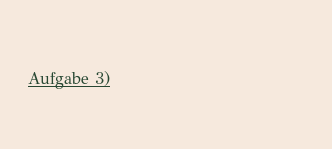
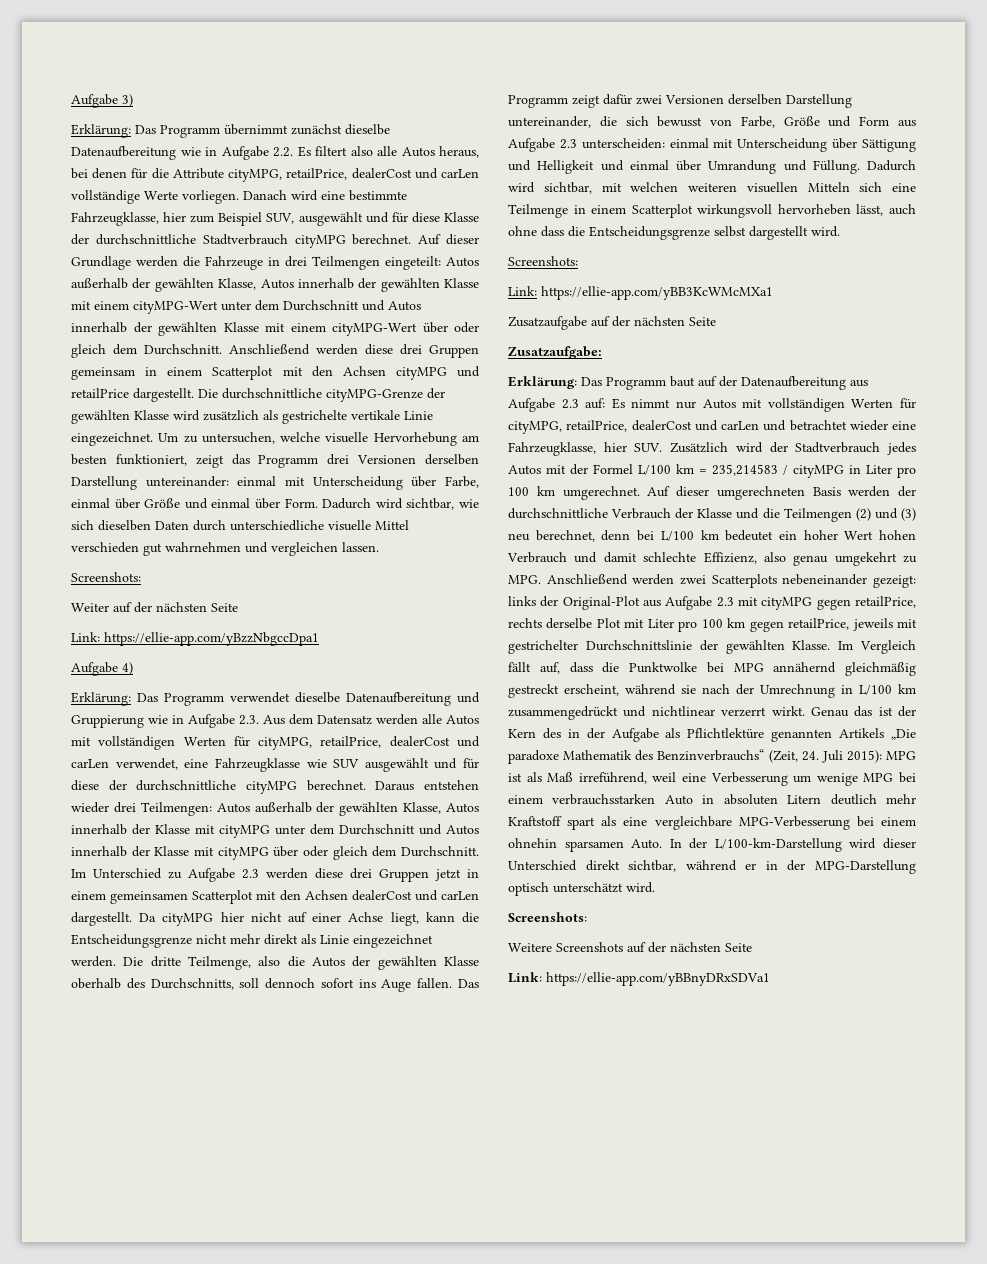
+ Erklärung: Das Programm übernimmt zunächst dieselbe Datenaufbereitung wie in Aufgabe 2.2. Es filtert also alle Autos heraus, bei denen für die Attribute cityMPG, retailPrice, dealerCost und carLen vollständige Werte vorliegen. Danach wird eine bestimmte Fahrzeugklasse, hier zum Beispiel SUV, ausgewählt und für diese Klasse der durchschnittliche Stadtverbrauch cityMPG berechnet. Auf dieser Grundlage werden die Fahrzeuge in drei Teilmengen eingeteilt: Autos außerhalb der gewählten Klasse, Autos innerhalb der gewählten Klasse mit einem cityMPG-Wert unter dem Durchschnitt und Autos innerhalb der gewählten Klasse mit einem cityMPG-Wert über oder gleich dem Durchschnitt. Anschließend werden diese drei Gruppen gemeinsam in einem Scatterplot mit den Achsen cityMPG und retailPrice dargestellt. Die durchschnittliche cityMPG-Grenze der gewählten Klasse wird zusätzlich als gestrichelte vertikale Linie eingezeichnet. Um zu untersuchen, welche visuelle Hervorhebung am besten funktioniert, zeigt das Programm drei Versionen derselben Darstellung untereinander: einmal mit Unterscheidung über Farbe, einmal über Größe und einmal über Form. Dadurch wird sichtbar, wie sich dieselben Daten durch unterschiedliche visuelle Mittel verschieden gut wahrnehmen und vergleichen lassen.
+ Screenshots:
+ Weiter auf der nächsten Seite
+ Link: https://ellie-app.com/yBzzNbgccDpa1
+ Aufgabe 4)
+ Erklärung: Das Programm verwendet dieselbe Datenaufbereitung und Gruppierung wie in Aufgabe 2.3. Aus dem Datensatz werden alle Autos mit vollständigen Werten für cityMPG, retailPrice, dealerCost und carLen verwendet, eine Fahrzeugklasse wie SUV ausgewählt und für diese der durchschnittliche cityMPG berechnet. Daraus entstehen wieder drei Teilmengen: Autos außerhalb der gewählten Klasse, Autos innerhalb der Klasse mit cityMPG unter dem Durchschnitt und Autos innerhalb der Klasse mit cityMPG über oder gleich dem Durchschnitt. Im Unterschied zu Aufgabe 2.3 werden diese drei Gruppen jetzt in einem gemeinsamen Scatterplot mit den Achsen dealerCost und carLen dargestellt. Da cityMPG hier nicht auf einer Achse liegt, kann die Entscheidungsgrenze nicht mehr direkt als Linie eingezeichnet werden. Die dritte Teilmenge, also die Autos der gewählten Klasse oberhalb des Durchschnitts, soll dennoch sofort ins Auge fallen. Das Programm zeigt dafür zwei Versionen derselben Darstellung untereinander, die sich bewusst von Farbe, Größe und Form aus Aufgabe 2.3 unterscheiden: einmal mit Unterscheidung über Sättigung und Helligkeit und einmal über Umrandung und Füllung. Dadurch wird sichtbar, mit welchen weiteren visuellen Mitteln sich eine Teilmenge in einem Scatterplot wirkungsvoll hervorheben lässt, auch ohne dass die Entscheidungsgrenze selbst dargestellt wird.
+ Screenshots:
+ Link: https://ellie-app.com/yBB3KcWMcMXa1
+ Zusatzaufgabe auf der nächsten Seite
+ Zusatzaufgabe:
+ Erklärung: Das Programm baut auf der Datenaufbereitung aus Aufgabe 2.3 auf: Es nimmt nur Autos mit vollständigen Werten für cityMPG, retailPrice, dealerCost und carLen und betrachtet wieder eine Fahrzeugklasse, hier SUV. Zusätzlich wird der Stadtverbrauch jedes Autos mit der Formel L/100 km = 235,214583 / cityMPG in Liter pro 100 km umgerechnet. Auf dieser umgerechneten Basis werden der durchschnittliche Verbrauch der Klasse und die Teilmengen (2) und (3) neu berechnet, denn bei L/100 km bedeutet ein hoher Wert hohen Verbrauch und damit schlechte Effizienz, also genau umgekehrt zu MPG. Anschließend werden zwei Scatterplots nebeneinander gezeigt: links der Original-Plot aus Aufgabe 2.3 mit cityMPG gegen retailPrice, rechts derselbe Plot mit Liter pro 100 km gegen retailPrice, jeweils mit gestrichelter Durchschnittslinie der gewählten Klasse. Im Vergleich fällt auf, dass die Punktwolke bei MPG annähernd gleichmäßig gestreckt erscheint, während sie nach der Umrechnung in L/100 km zusammengedrückt und nichtlinear verzerrt wirkt. Genau das ist der Kern des in der Aufgabe als Pflichtlektüre genannten Artikels „Die paradoxe Mathematik des Benzinverbrauchs“ (Zeit, 24. Juli 2015): MPG ist als Maß irreführend, weil eine Verbesserung um wenige MPG bei einem verbrauchsstarken Auto in absoluten Litern deutlich mehr Kraftstoff spart als eine vergleichbare MPG-Verbesserung bei einem ohnehin sparsamen Auto. In der L/100-km-Darstellung wird dieser Unterschied direkt sichtbar, während er in der MPG-Darstellung optisch unterschätzt wird.
+ Screenshots:
+ Weitere Screenshots auf der nächsten Seite
+ Link: https://ellie-app.com/yBBnyDRxSDVa1

